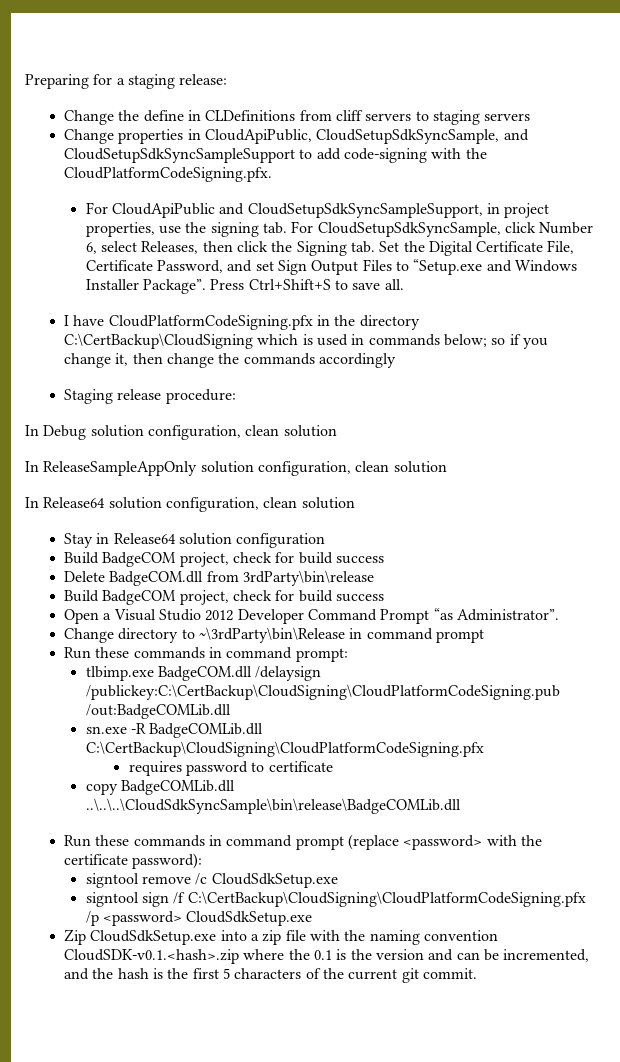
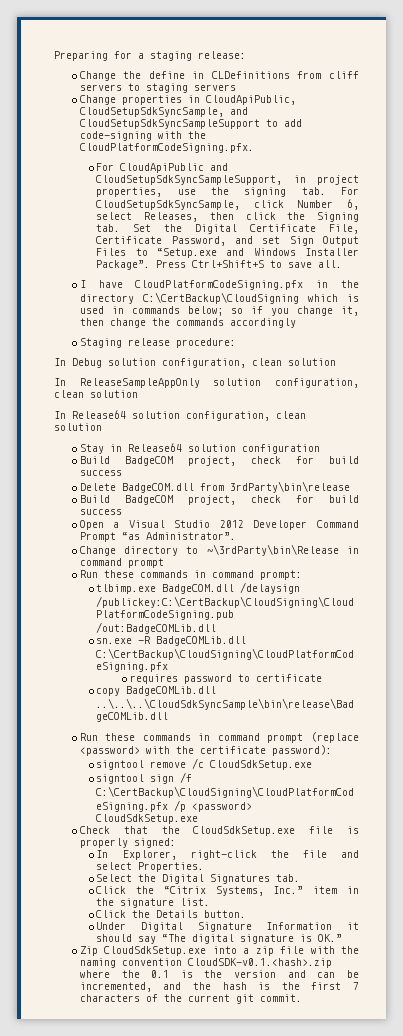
+ Check that the CloudSdkSetup.exe file is properly signed:
+ In Explorer, right-click the file and select Properties.
+ Select the Digital Signatures tab.
+ Click the “Citrix Systems, Inc.” item in the signature list.
+ Click the Details button.
+ Under Digital Signature Information it should say “The digital signature is OK.”
- Zip CloudSdkSetup.exe into a zip file with the naming convention CloudSDK-v0.1.<hash>.zip where the 0.1 is the version and can be incremented, and the hash is the first 5 characters of the current git commit.
+ Zip CloudSdkSetup.exe into a zip file with the naming convention CloudSDK-v0.1.<hash>.zip where the 0.1 is the version and can be incremented, and the hash is the first 7 characters of the current git commit.

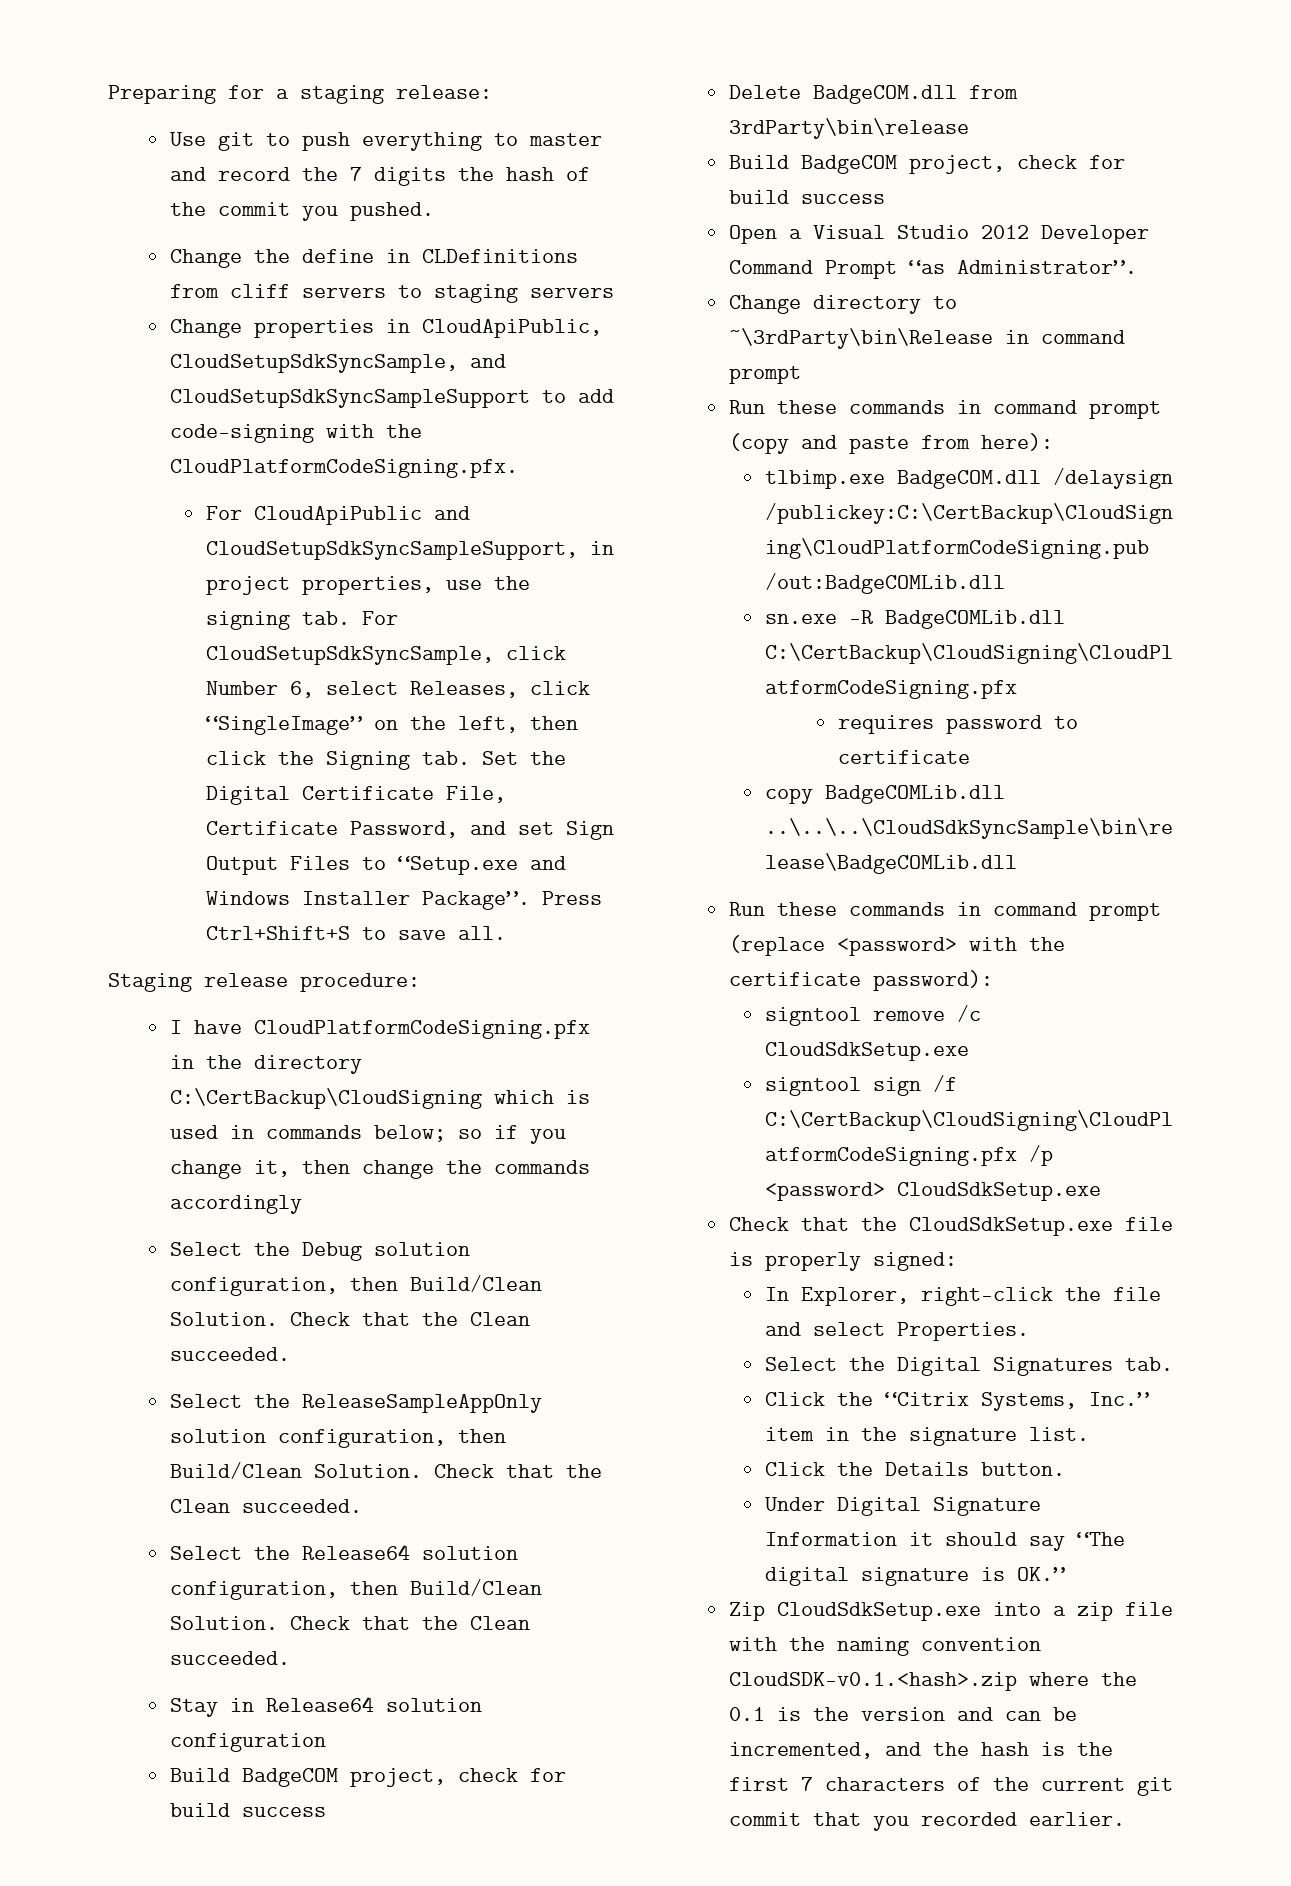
+ Use git to push everything to master and record the 7 digits the hash of the commit you pushed.
- For CloudApiPublic and CloudSetupSdkSyncSampleSupport, in project properties, use the signing tab. For CloudSetupSdkSyncSample, click Number 6, select Releases, then click the Signing tab. Set the Digital Certificate File, Certificate Password, and set Sign Output Files to “Setup.exe and Windows Installer Package”.
+ For CloudApiPublic and CloudSetupSdkSyncSampleSupport, in project properties, use the signing tab. For CloudSetupSdkSyncSample, click Number 6, select Releases, click “SingleImage” on the left, then click the Signing tab. Set the Digital Certificate File, Certificate Password, and set Sign Output Files to “Setup.exe and Windows Installer Package”.
+ Staging release procedure:
- Staging release procedure:
- In Debug solution configuration, clean solution
- In ReleaseSampleAppOnly solution configuration, clean solution
- In Release64 solution configuration, clean solution
+ Select the Debug solution configuration, then Build/Clean Solution. Check that the Clean succeeded.
+ Select the ReleaseSampleAppOnly solution configuration, then Build/Clean Solution. Check that the Clean succeeded.
+ Select the Release64 solution configuration, then Build/Clean Solution. Check that the Clean succeeded.
- Run these commands in command prompt:
+ Run these commands in command prompt (copy and paste from here):
- Zip CloudSdkSetup.exe into a zip file with the naming convention CloudSDK-v0.1.<hash>.zip where the 0.1 is the version and can be incremented, and the hash is the first 7 characters of the current git commit.
+ Zip CloudSdkSetup.exe into a zip file with the naming convention CloudSDK-v0.1.<hash>.zip where the 0.1 is the version and can be incremented, and the hash is the first 7 characters of the current git commit that you recorded earlier.

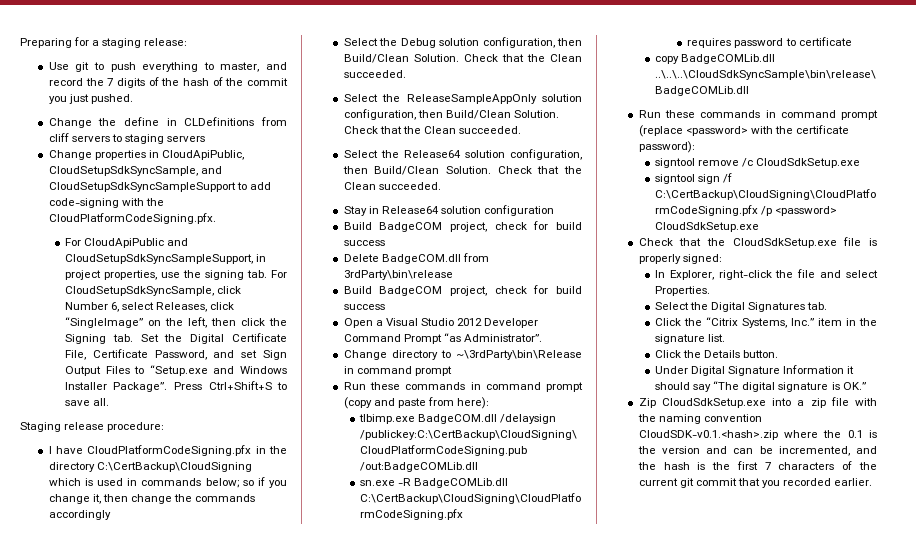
- Use git to push everything to master and record the 7 digits the hash of the commit you pushed.
+ Use git to push everything to master, and record the 7 digits of the hash of the commit you just pushed.

